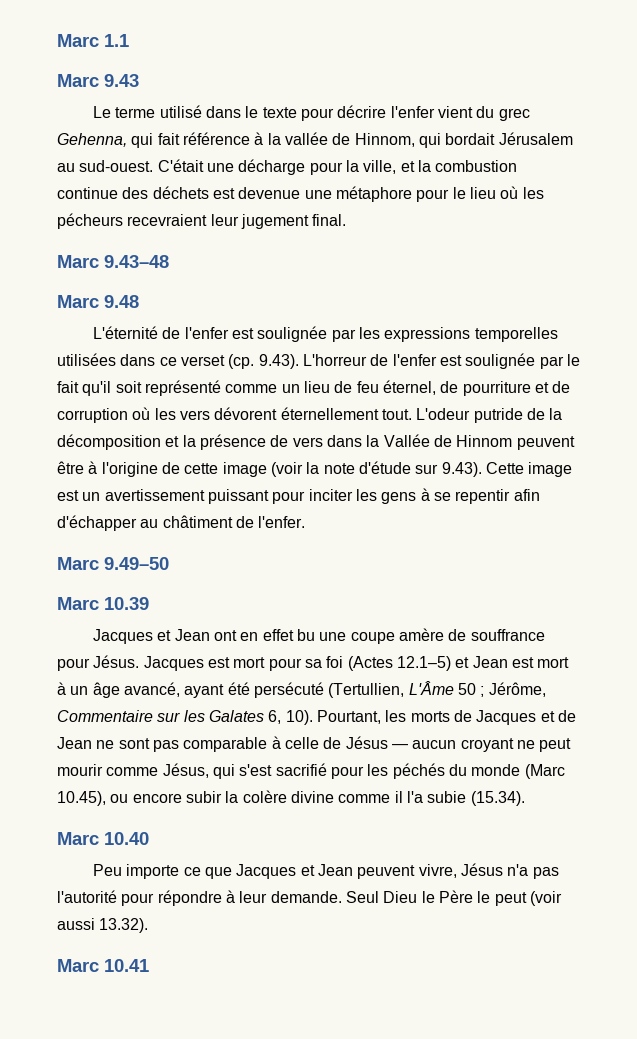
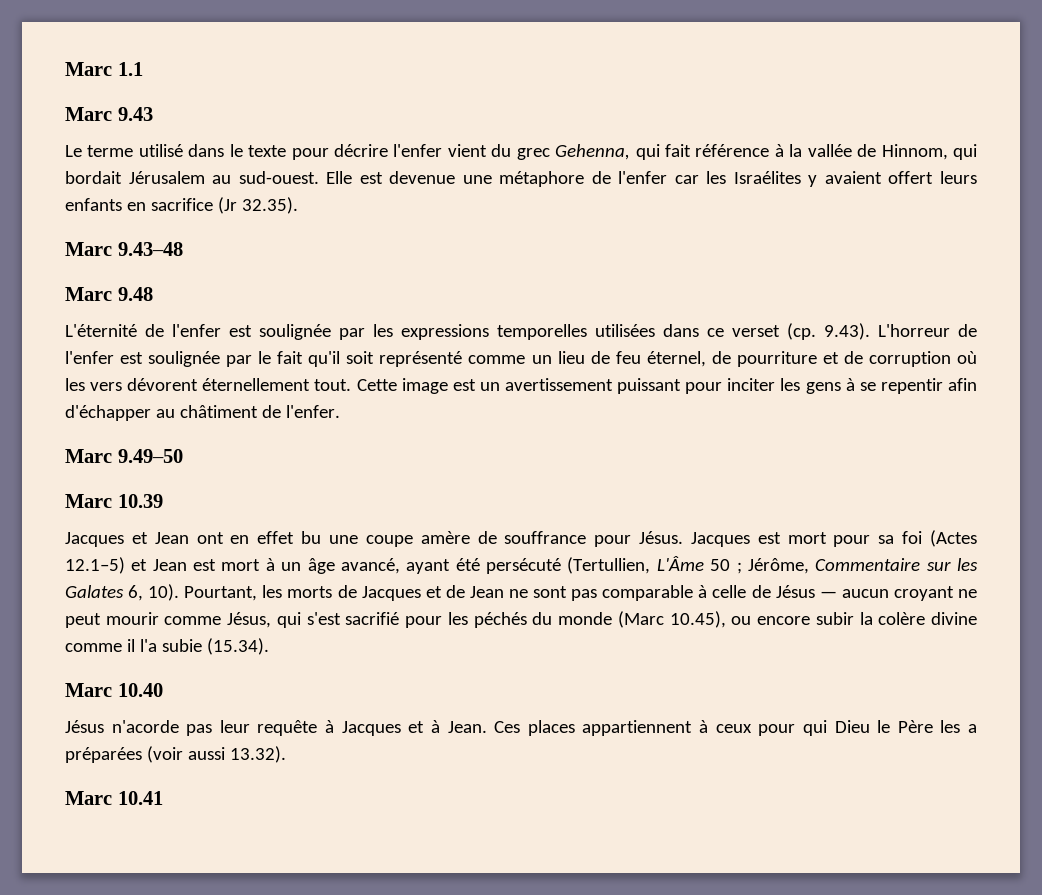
- C'était une décharge pour la ville, et la combustion continue des déchets est devenue une métaphore pour le lieu où les pécheurs recevraient leur jugement final.
+ Elle est devenue une métaphore de l'enfer car les Israélites y avaient offert leurs enfants en sacrifice (Jr 32.35).
- L'odeur putride de la décomposition et la présence de vers dans la Vallée de Hinnom peuvent être à l'origine de cette image (voir la note d'étude sur 9.43). Cette image est un avertissement puissant pour inciter les gens à se repentir afin d'échapper au châtiment de l'enfer.
+ Cette image est un avertissement puissant pour inciter les gens à se repentir afin d'échapper au châtiment de l'enfer.
- Peu importe ce que Jacques et Jean peuvent vivre, Jésus n'a pas l'autorité pour répondre à leur demande. Seul Dieu le Père le peut (voir aussi 13.32).
+ Jésus n'acorde pas leur requête à Jacques et à Jean. Ces places appartiennent à ceux pour qui Dieu le Père les a préparées (voir aussi 13.32).

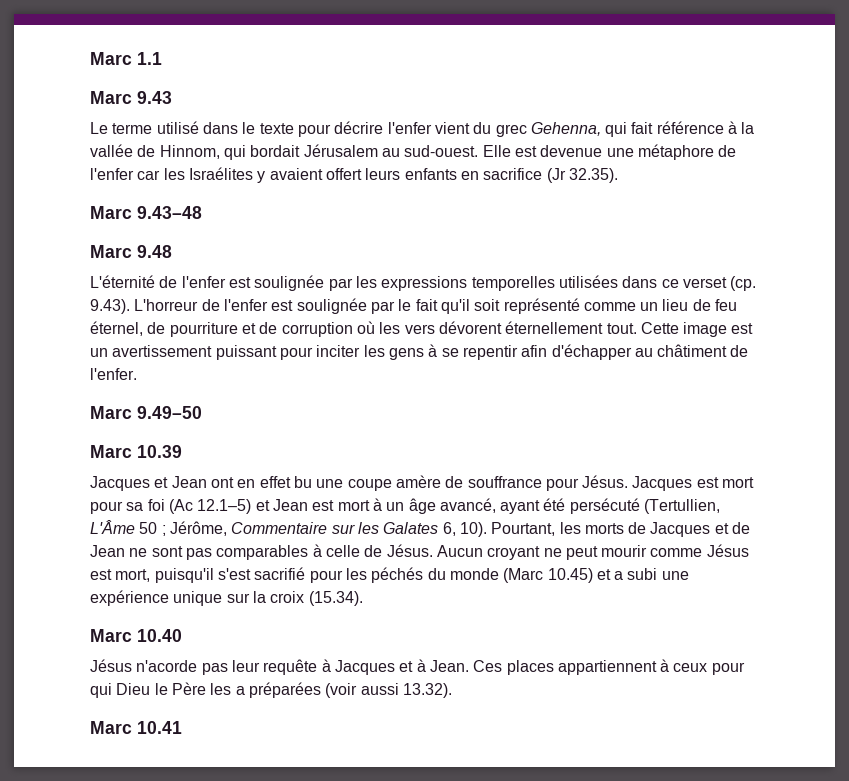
- Jacques est mort pour sa foi (Actes 12.1–5) et Jean est mort à un âge avancé, ayant été persécuté (Tertullien, L'Âme 50 ; Jérôme, Commentaire sur les Galates 6, 10).
+ Jacques est mort pour sa foi (Ac 12.1–5) et Jean est mort à un âge avancé, ayant été persécuté (Tertullien, L'Âme 50 ; Jérôme, Commentaire sur les Galates 6, 10).
- Pourtant, les morts de Jacques et de Jean ne sont pas comparable à celle de Jésus — aucun croyant ne peut mourir comme Jésus, qui s'est sacrifié pour les péchés du monde (Marc 10.45), ou encore subir la colère divine comme il l'a subie (15.34).
+ Pourtant, les morts de Jacques et de Jean ne sont pas comparables à celle de Jésus. Aucun croyant ne peut mourir comme Jésus est mort, puisqu'il s'est sacrifié pour les péchés du monde (Marc 10.45) et a subi une expérience unique sur la croix (15.34).

